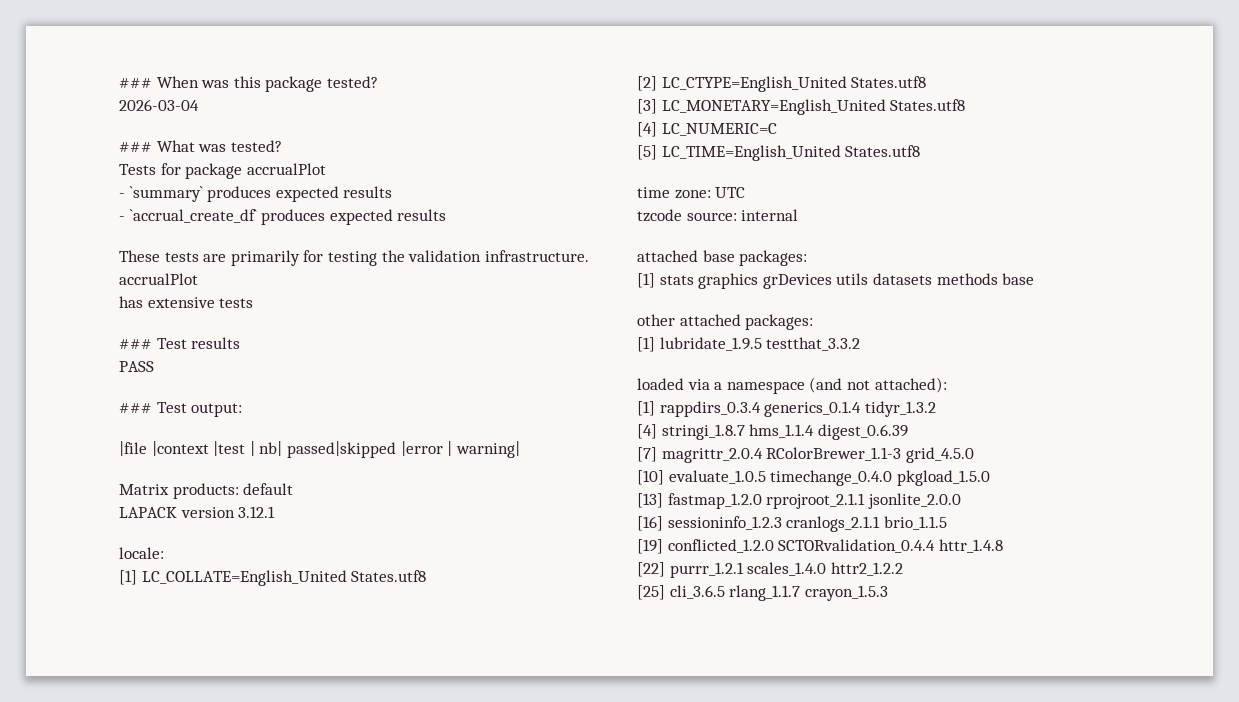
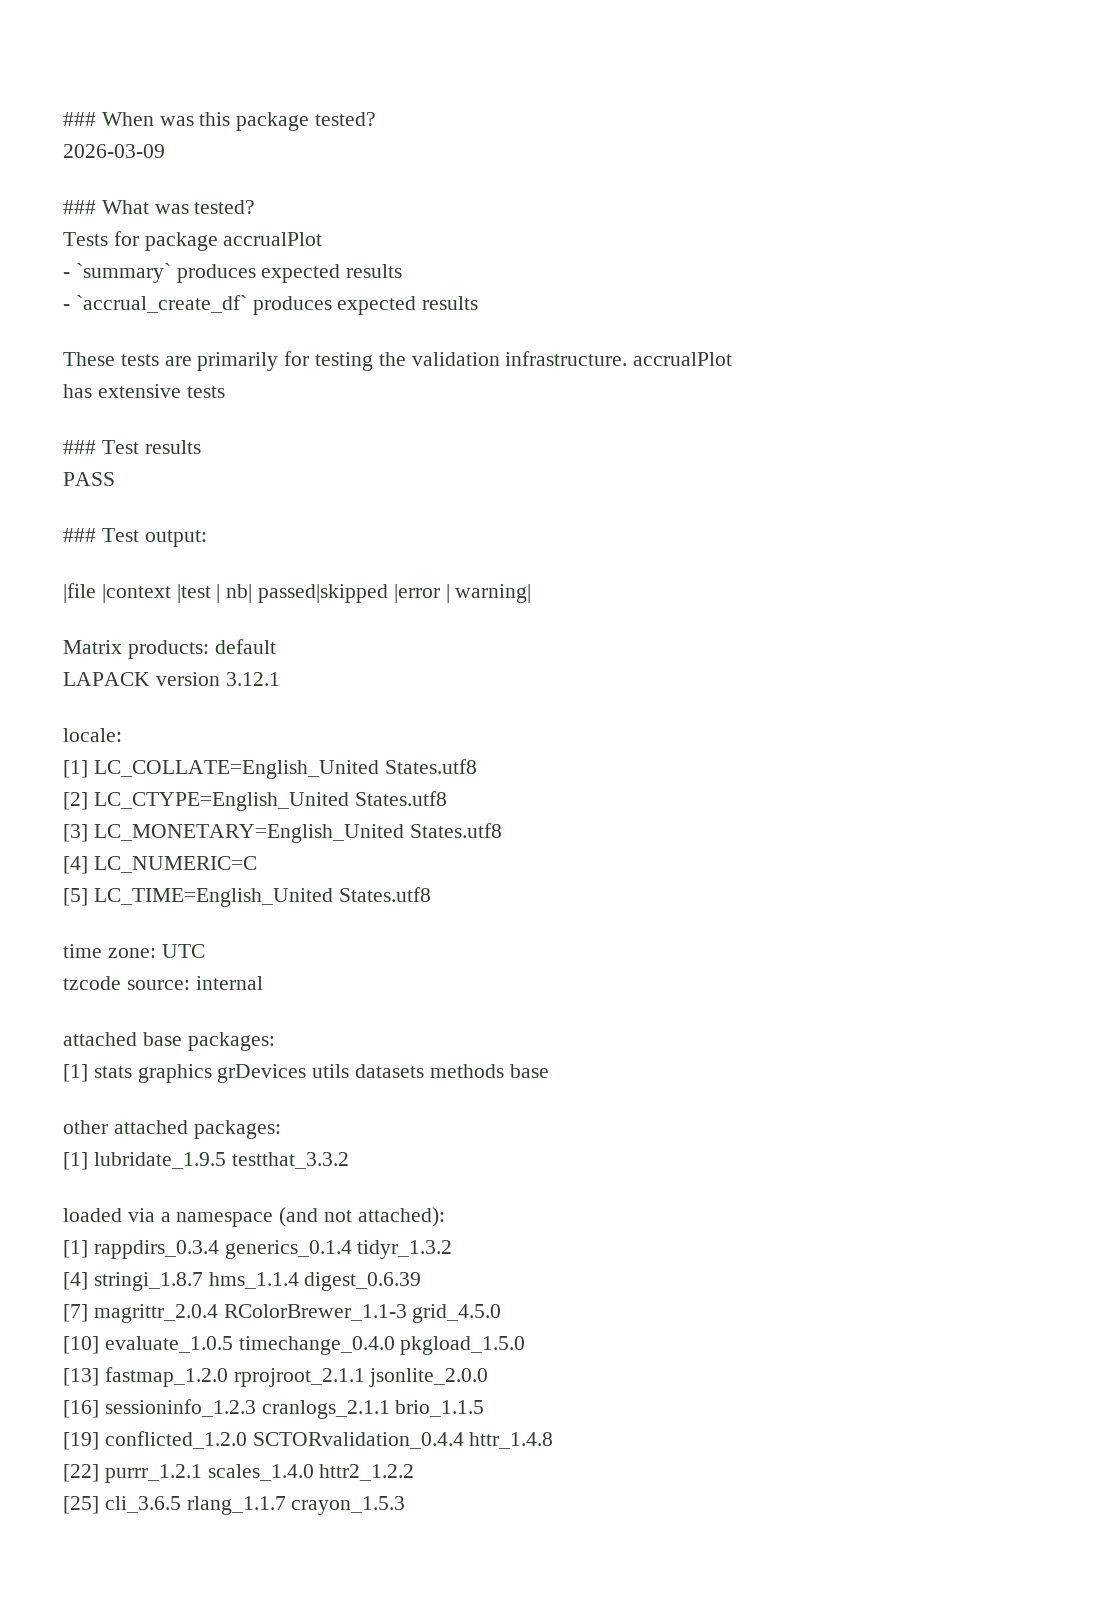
- 2026-03-04
+ 2026-03-09

